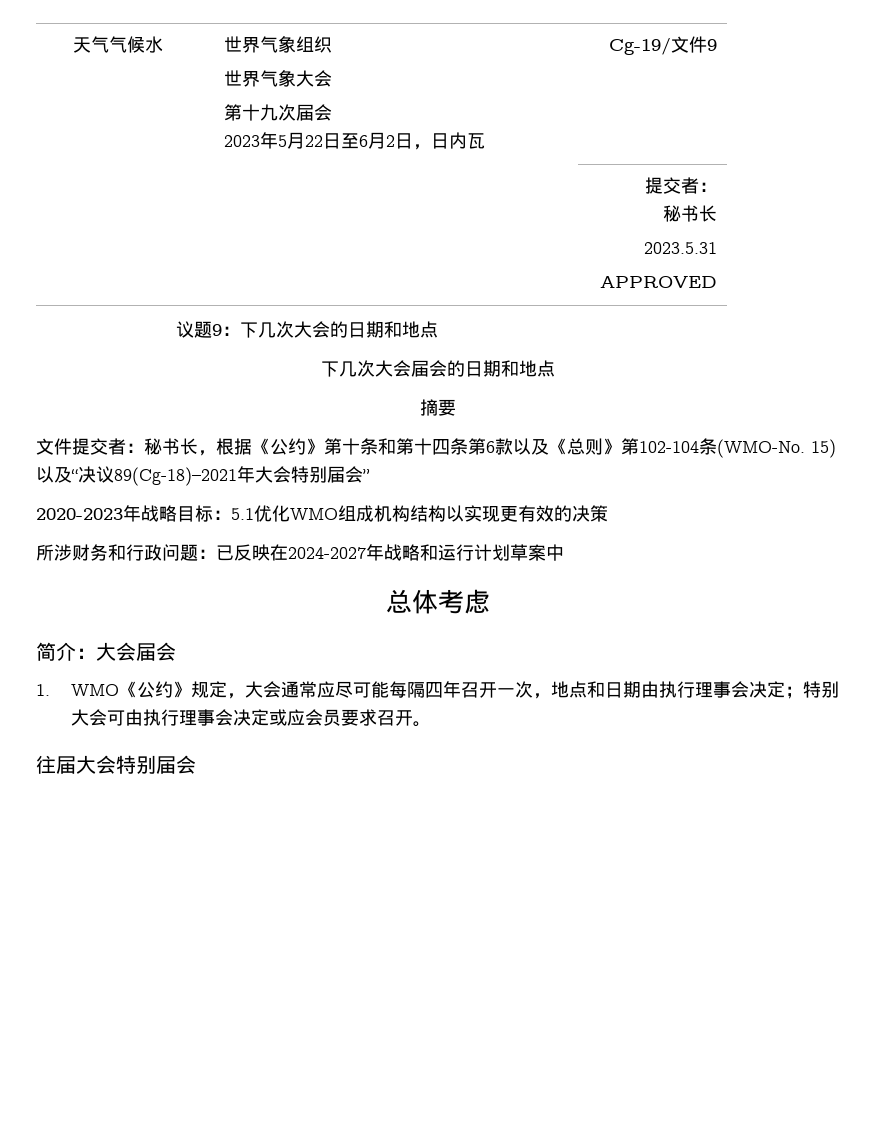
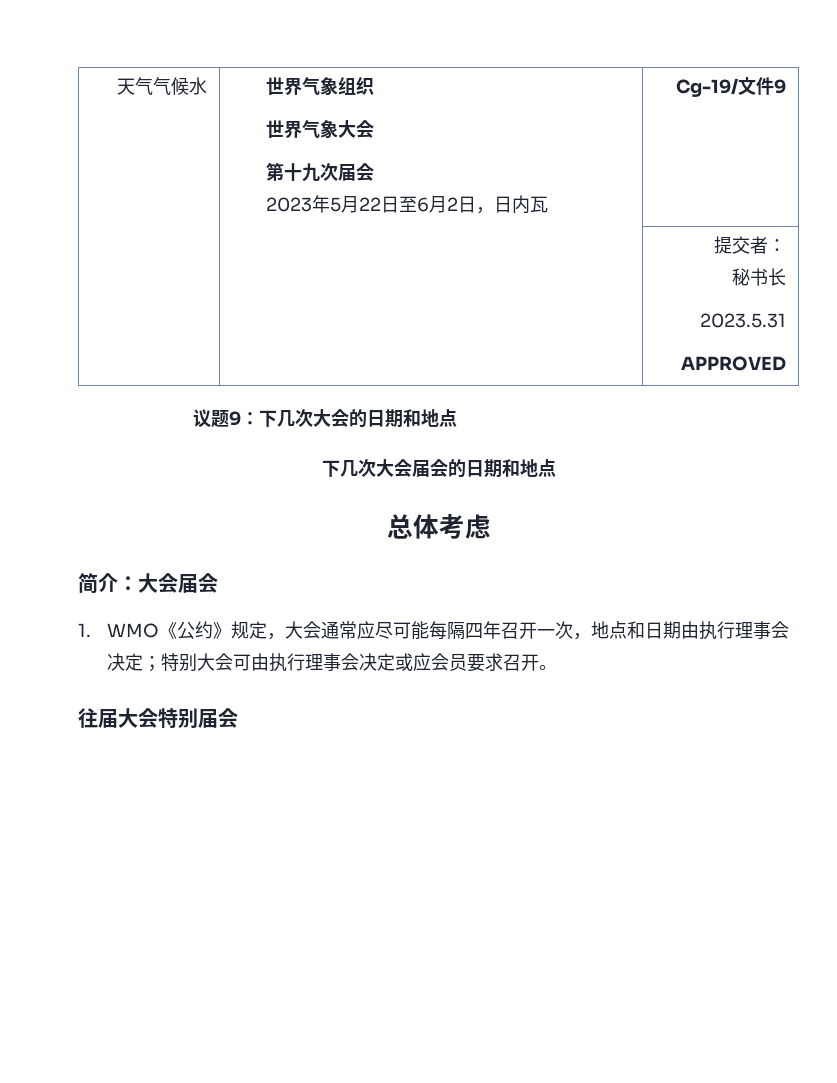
- 摘要
- 文件提交者：秘书长，根据《公约》第十条和第十四条第6款以及《总则》第102-104条(WMO-No. 15)以及“决议89(Cg-18)–2021年大会特别届会”
- 2020-2023年战略目标：5.1优化WMO组成机构结构以实现更有效的决策
- 所涉财务和行政问题：已反映在2024-2027年战略和运行计划草案中

